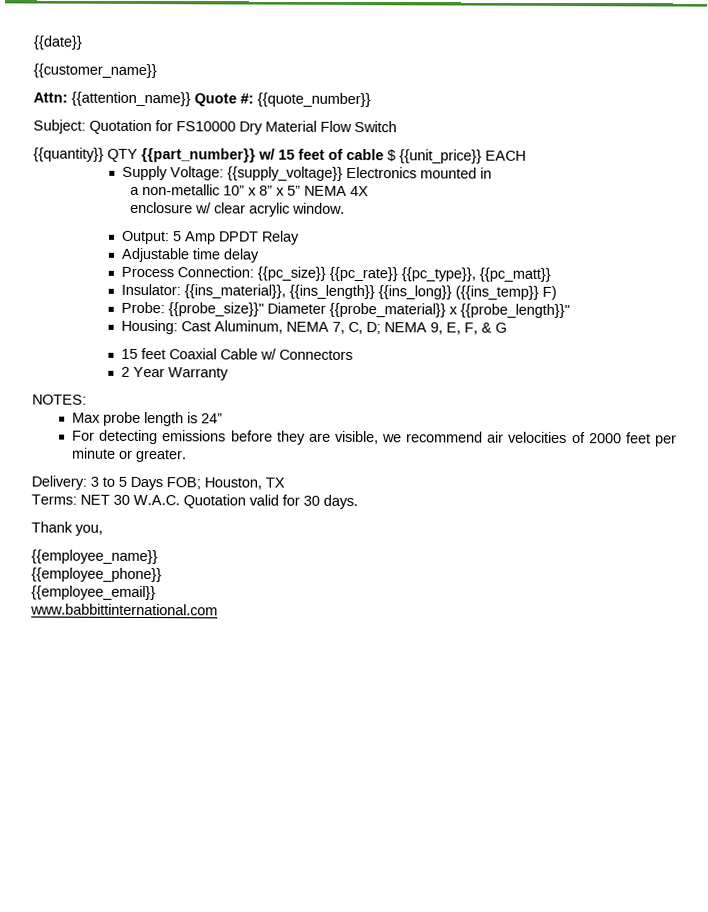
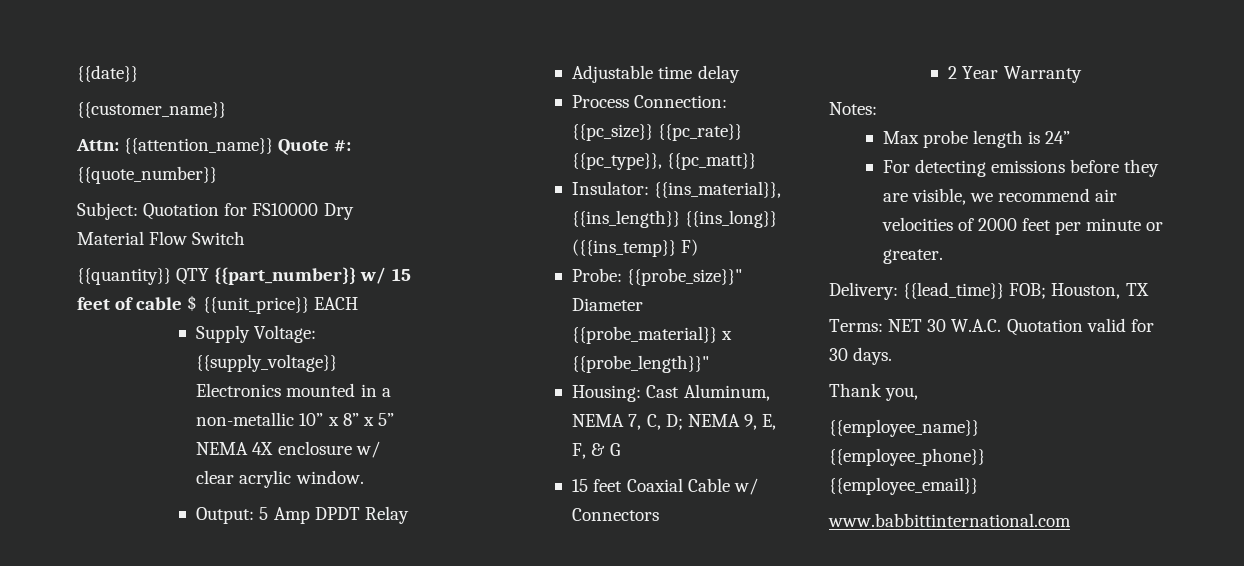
- Supply Voltage: {{supply_voltage}} Electronics mounted in
- a non-metallic 10” x 8” x 5” NEMA 4X
- enclosure w/ clear acrylic window.
+ Supply Voltage: {{supply_voltage}} Electronics mounted in a non-metallic 10” x 8” x 5” NEMA 4X enclosure w/ clear acrylic window.
- NOTES:
+ Notes:
- Delivery: 3 to 5 Days FOB; Houston, TX
+ Delivery: {{lead_time}} FOB; Houston, TX

